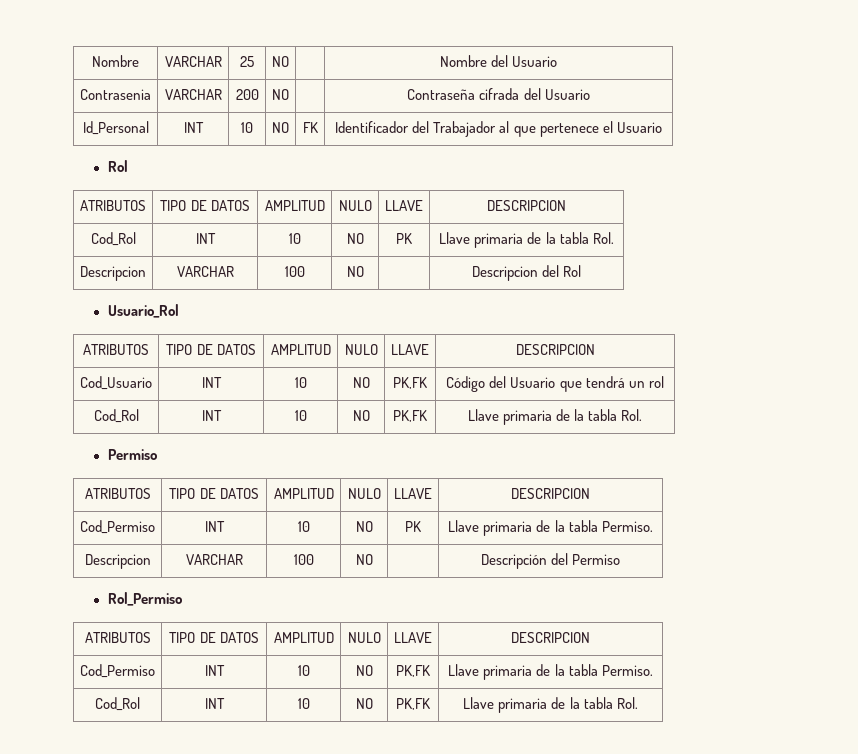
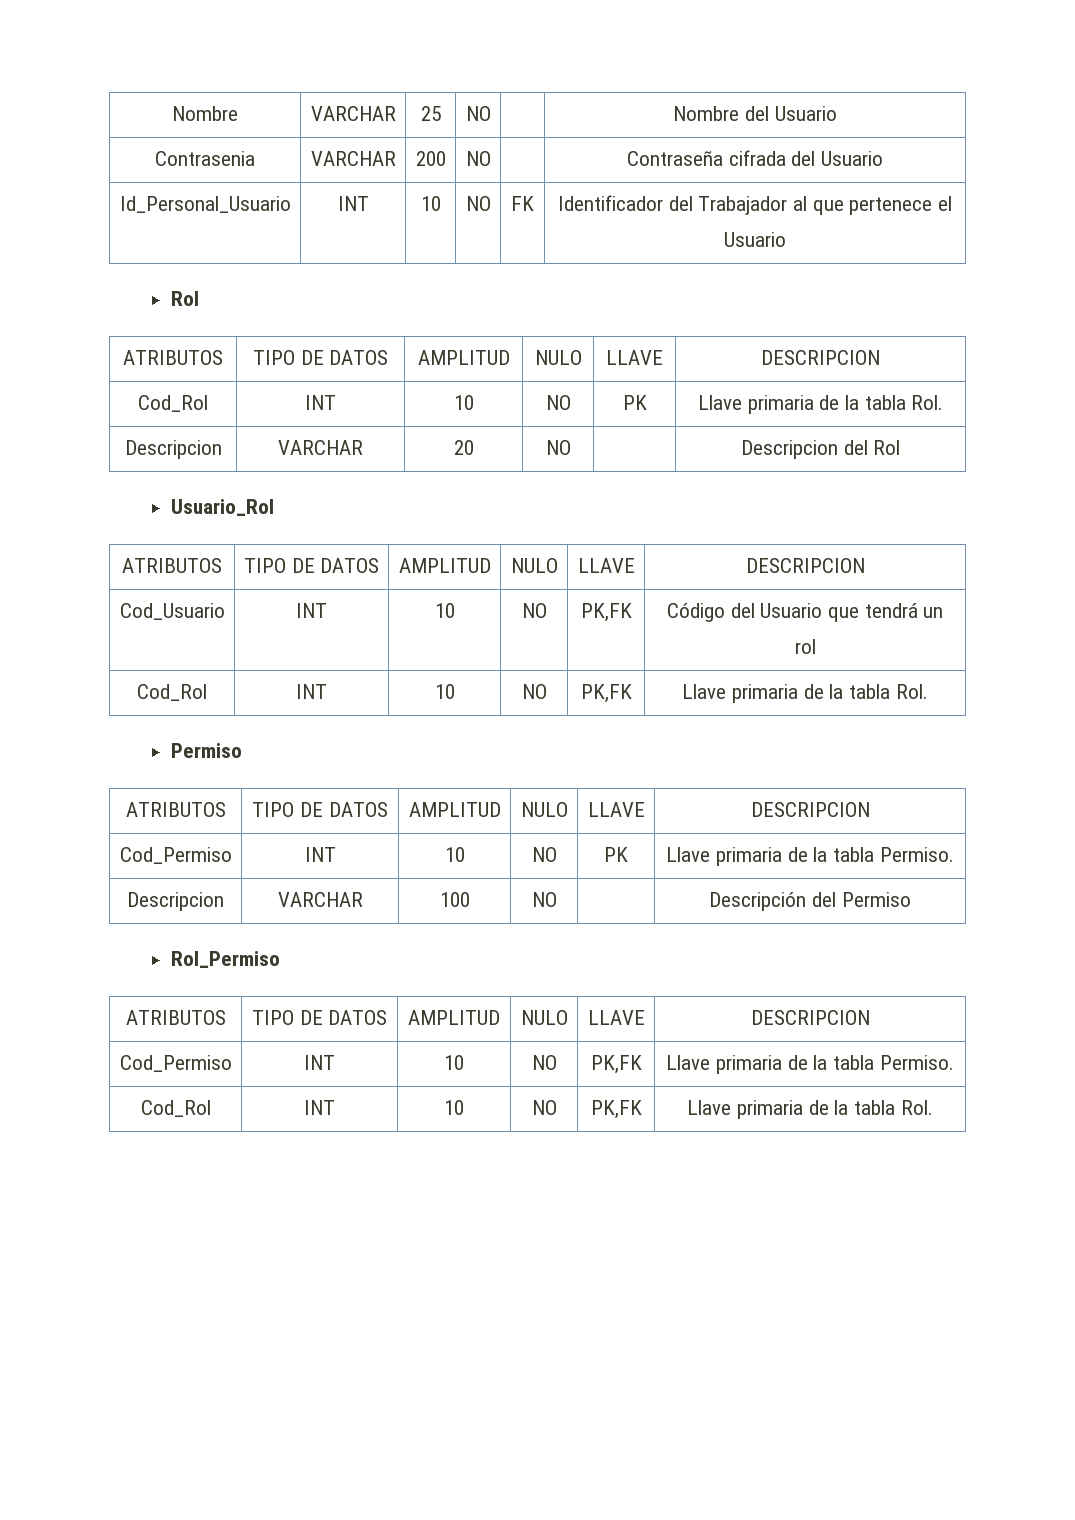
- Id_Personal | INT | 10 | NO | FK | Identificador del Trabajador al que pertenece el Usuario
+ Id_Personal_Usuario | INT | 10 | NO | FK | Identificador del Trabajador al que pertenece el Usuario
- Descripcion | VARCHAR | 100 | NO | | Descripcion del Rol
+ Descripcion | VARCHAR | 20 | NO | | Descripcion del Rol

